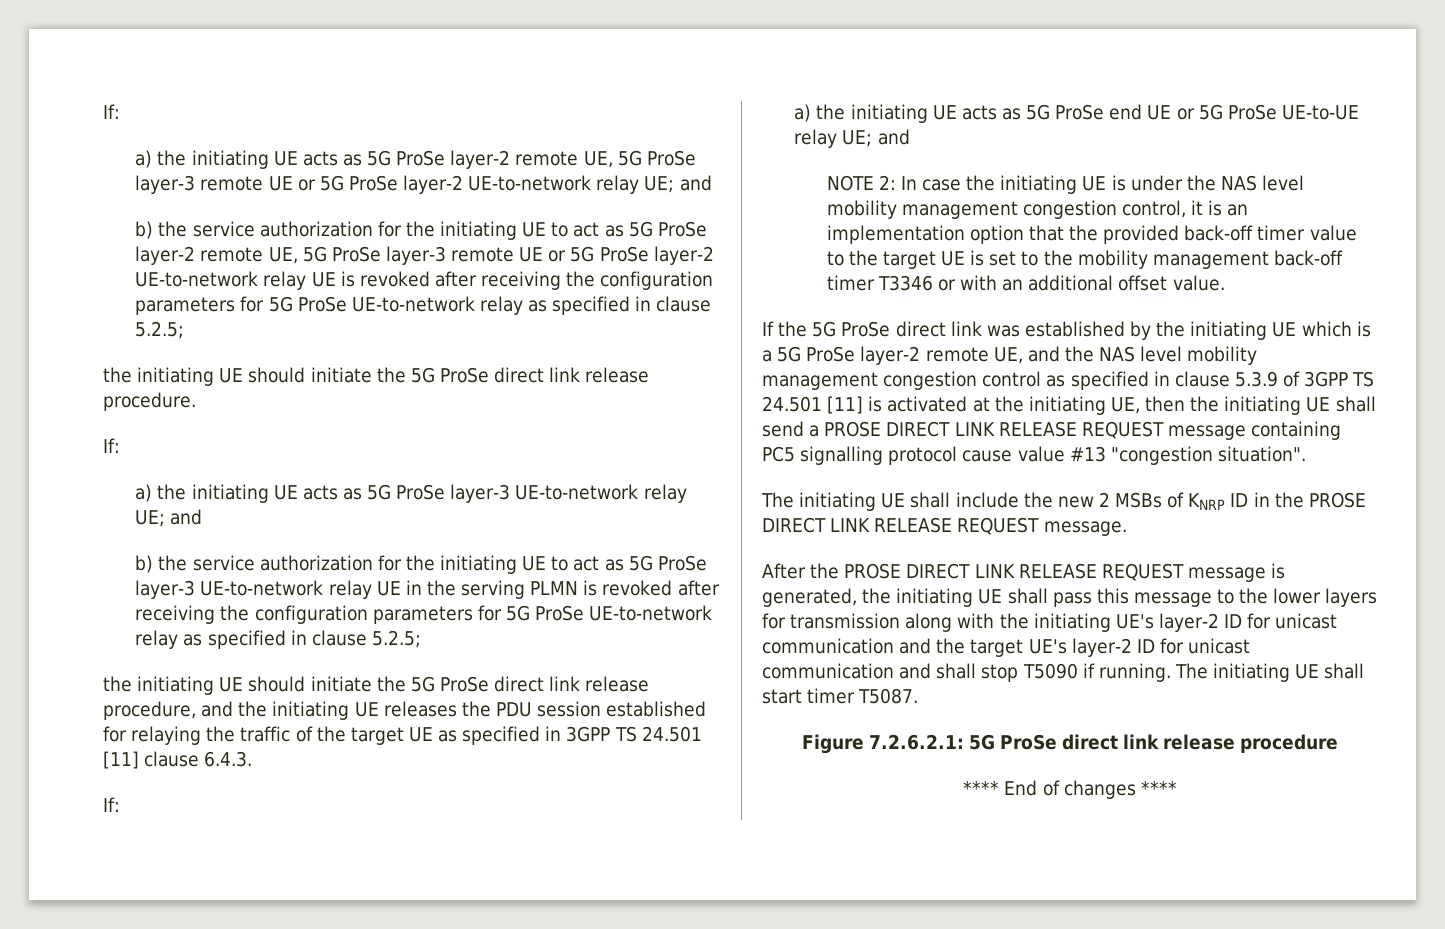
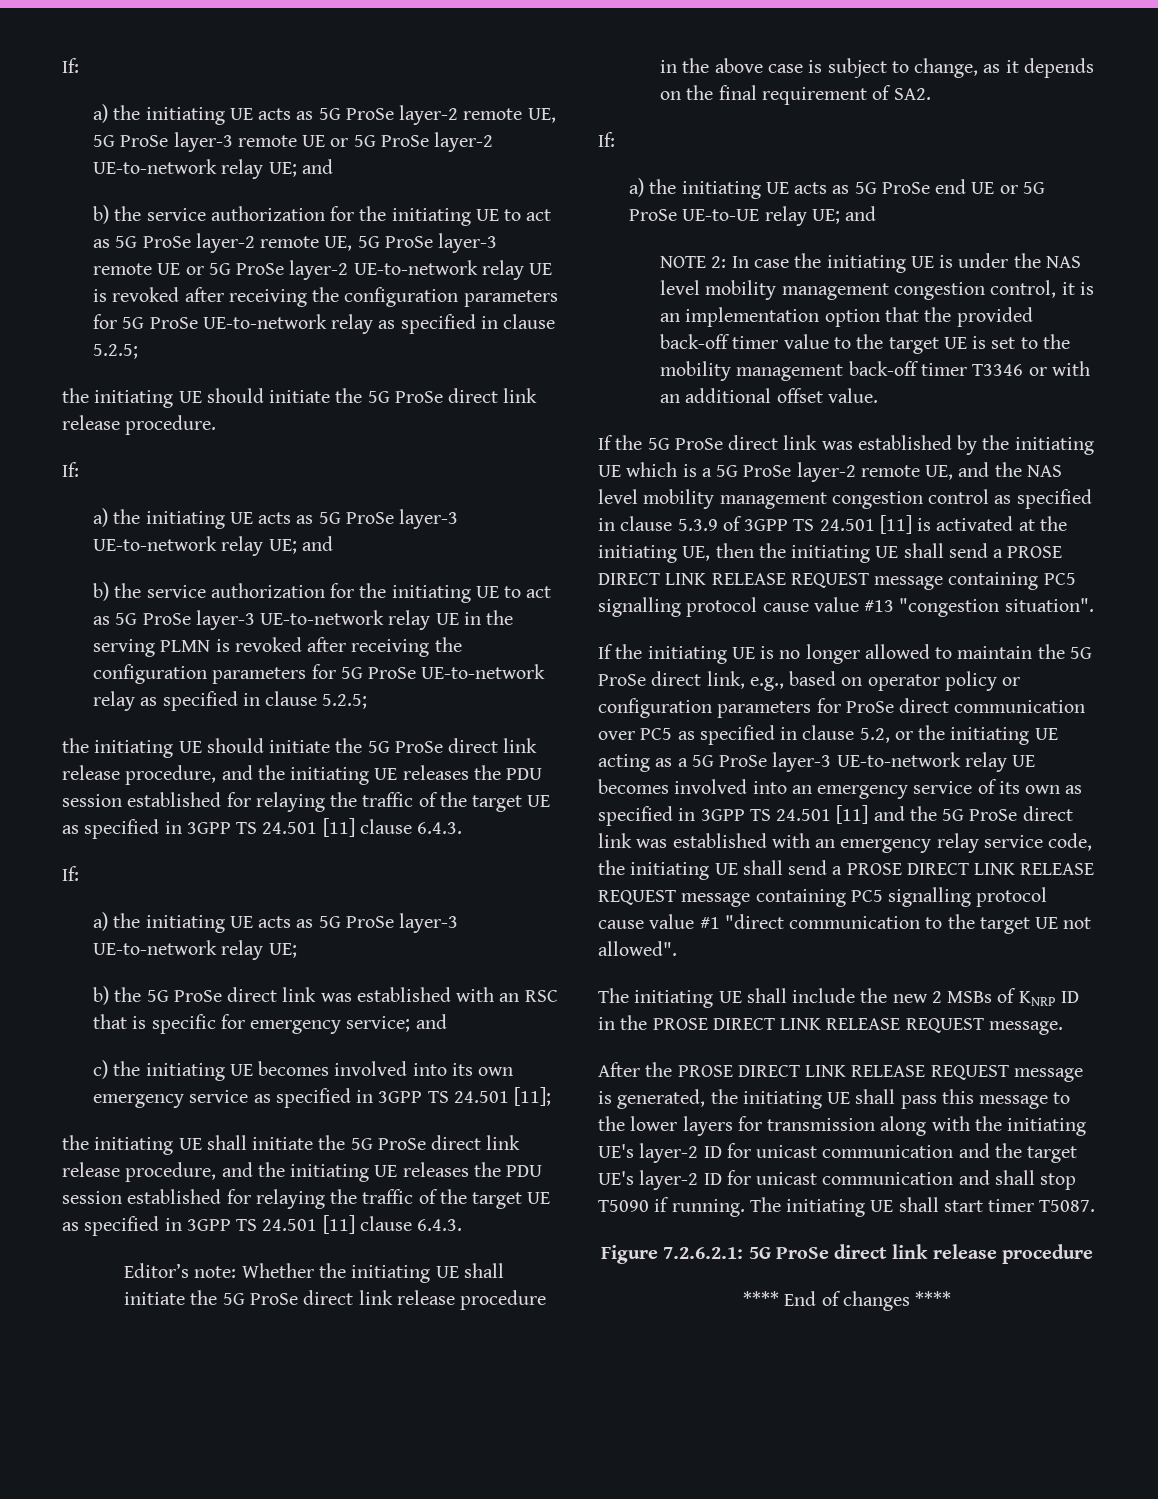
  the initiating UE should initiate the 5G ProSe direct link release procedure, and the initiating UE releases the PDU session established for relaying the traffic of the target UE as specified in 3GPP TS 24.501 [11] clause 6.4.3.
+ If:
+ a) the initiating UE acts as 5G ProSe layer-3 UE-to-network relay UE;
+ b) the 5G ProSe direct link was established with an RSC that is specific for emergency service; and
+ c) the initiating UE becomes involved into its own emergency service as specified in 3GPP TS 24.501 [11];
+ the initiating UE shall initiate the 5G ProSe direct link release procedure, and the initiating UE releases the PDU session established for relaying the traffic of the target UE as specified in 3GPP TS 24.501 [11] clause 6.4.3.
+ Editor’s note: Whether the initiating UE shall initiate the 5G ProSe direct link release procedure in the above case is subject to change, as it depends on the final requirement of SA2.
+ If the initiating UE is no longer allowed to maintain the 5G ProSe direct link, e.g., based on operator policy or configuration parameters for ProSe direct communication over PC5 as specified in clause 5.2, or the initiating UE acting as a 5G ProSe layer-3 UE-to-network relay UE becomes involved into an emergency service of its own as specified in 3GPP TS 24.501 [11] and the 5G ProSe direct link was established with an emergency relay service code, the initiating UE shall send a PROSE DIRECT LINK RELEASE REQUEST message containing PC5 signalling protocol cause value #1 "direct communication to the target UE not allowed".

